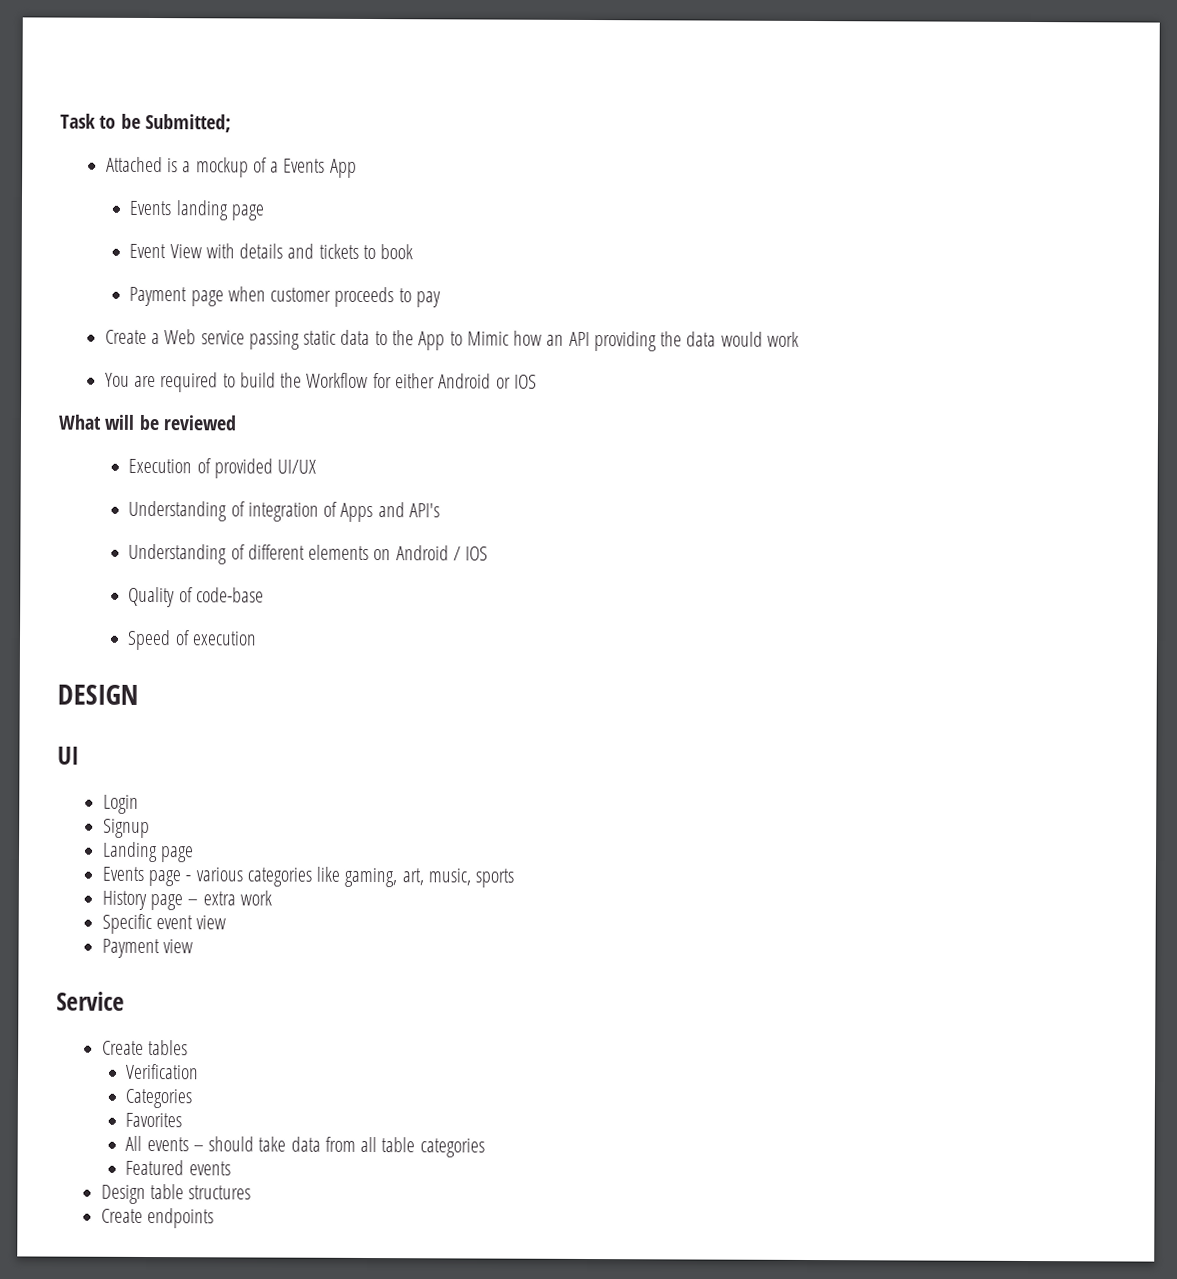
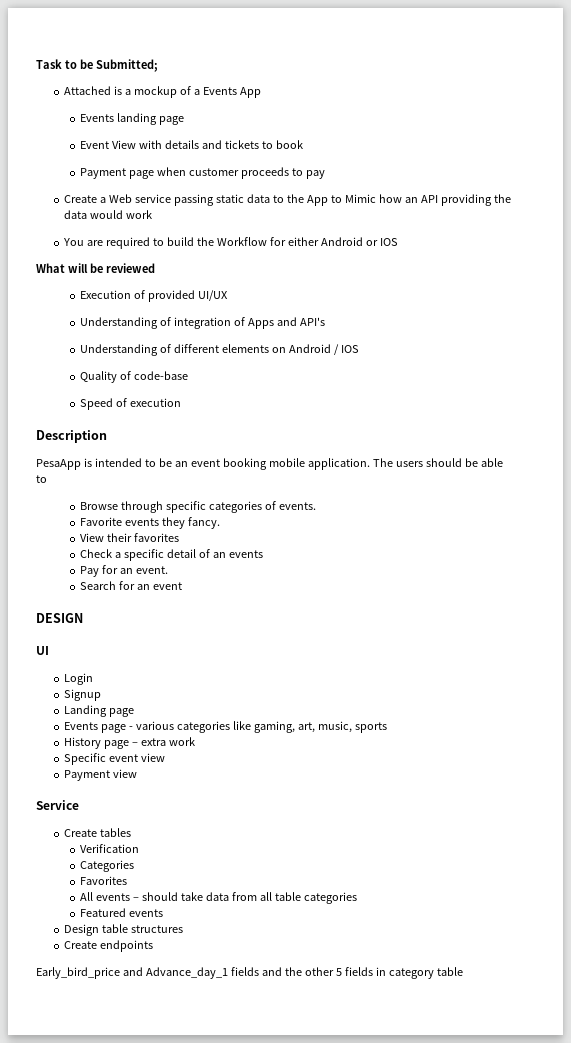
+ Description
+ PesaApp is intended to be an event booking mobile application. The users should be able to
+ Browse through specific categories of events.
+ Favorite events they fancy.
+ View their favorites
+ Check a specific detail of an events
+ Pay for an event.
+ Search for an event
+ Early_bird_price and Advance_day_1 fields and the other 5 fields in category table

